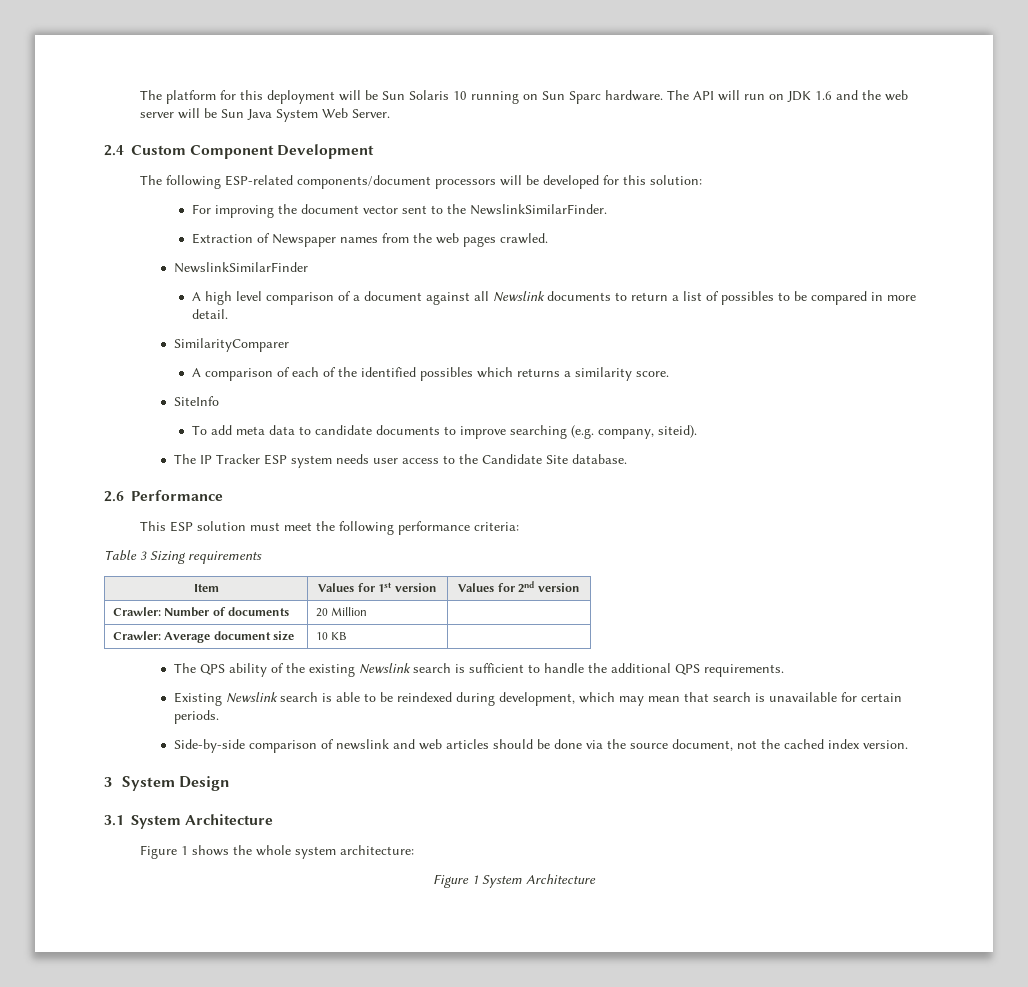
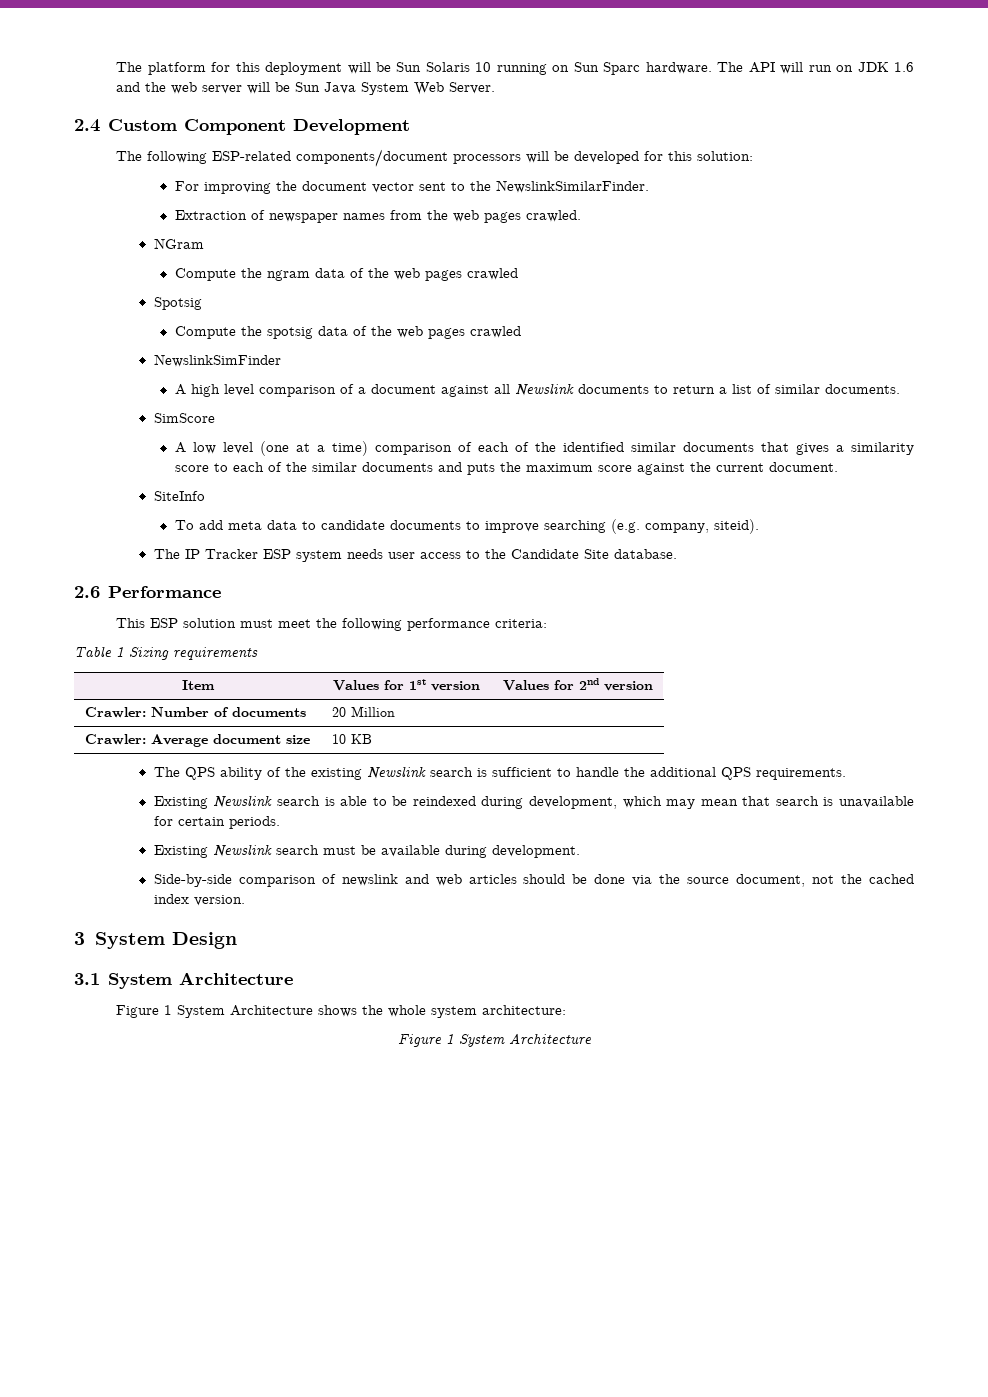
- Extraction of Newspaper names from the web pages crawled.
+ Extraction of newspaper names from the web pages crawled.
- NewslinkSimilarFinder
+ NGram
+ Compute the ngram data of the web pages crawled
+ Spotsig
+ Compute the spotsig data of the web pages crawled
+ NewslinkSimFinder
- A high level comparison of a document against all Newslink documents to return a list of possibles to be compared in more detail.
- SimilarityComparer
- A comparison of each of the identified possibles which returns a similarity score.
+ A high level comparison of a document against all Newslink documents to return a list of similar documents.
+ SimScore
+ A low level (one at a time) comparison of each of the identified similar documents that gives a similarity score to each of the similar documents and puts the maximum score against the current document.
- Table 3 Sizing requirements
+ Table 1 Sizing requirements
+ Existing Newslink search must be available during development.
- Figure 1 shows the whole system architecture:
+ Figure 1 System Architecture shows the whole system architecture:

